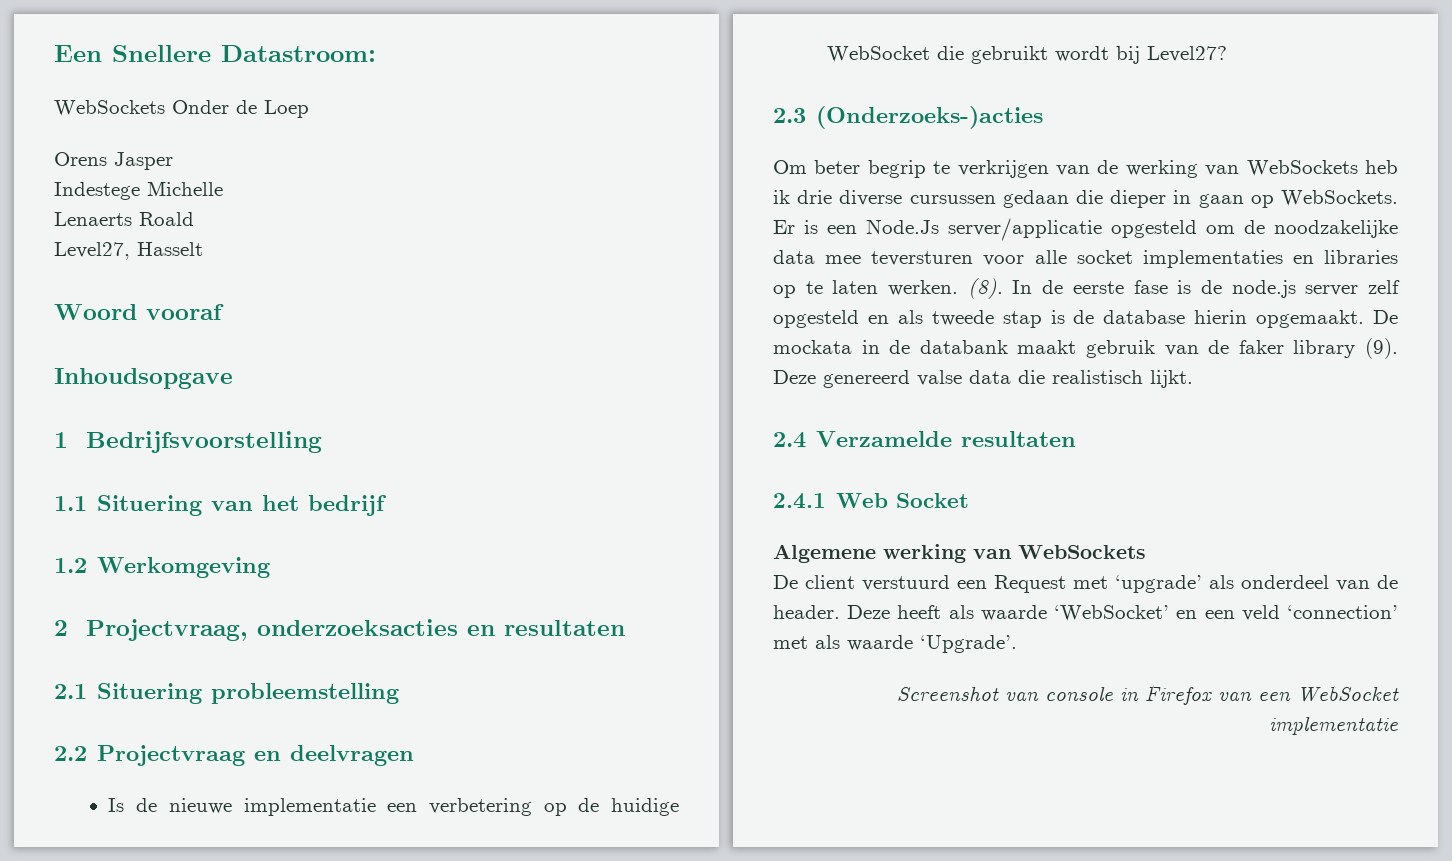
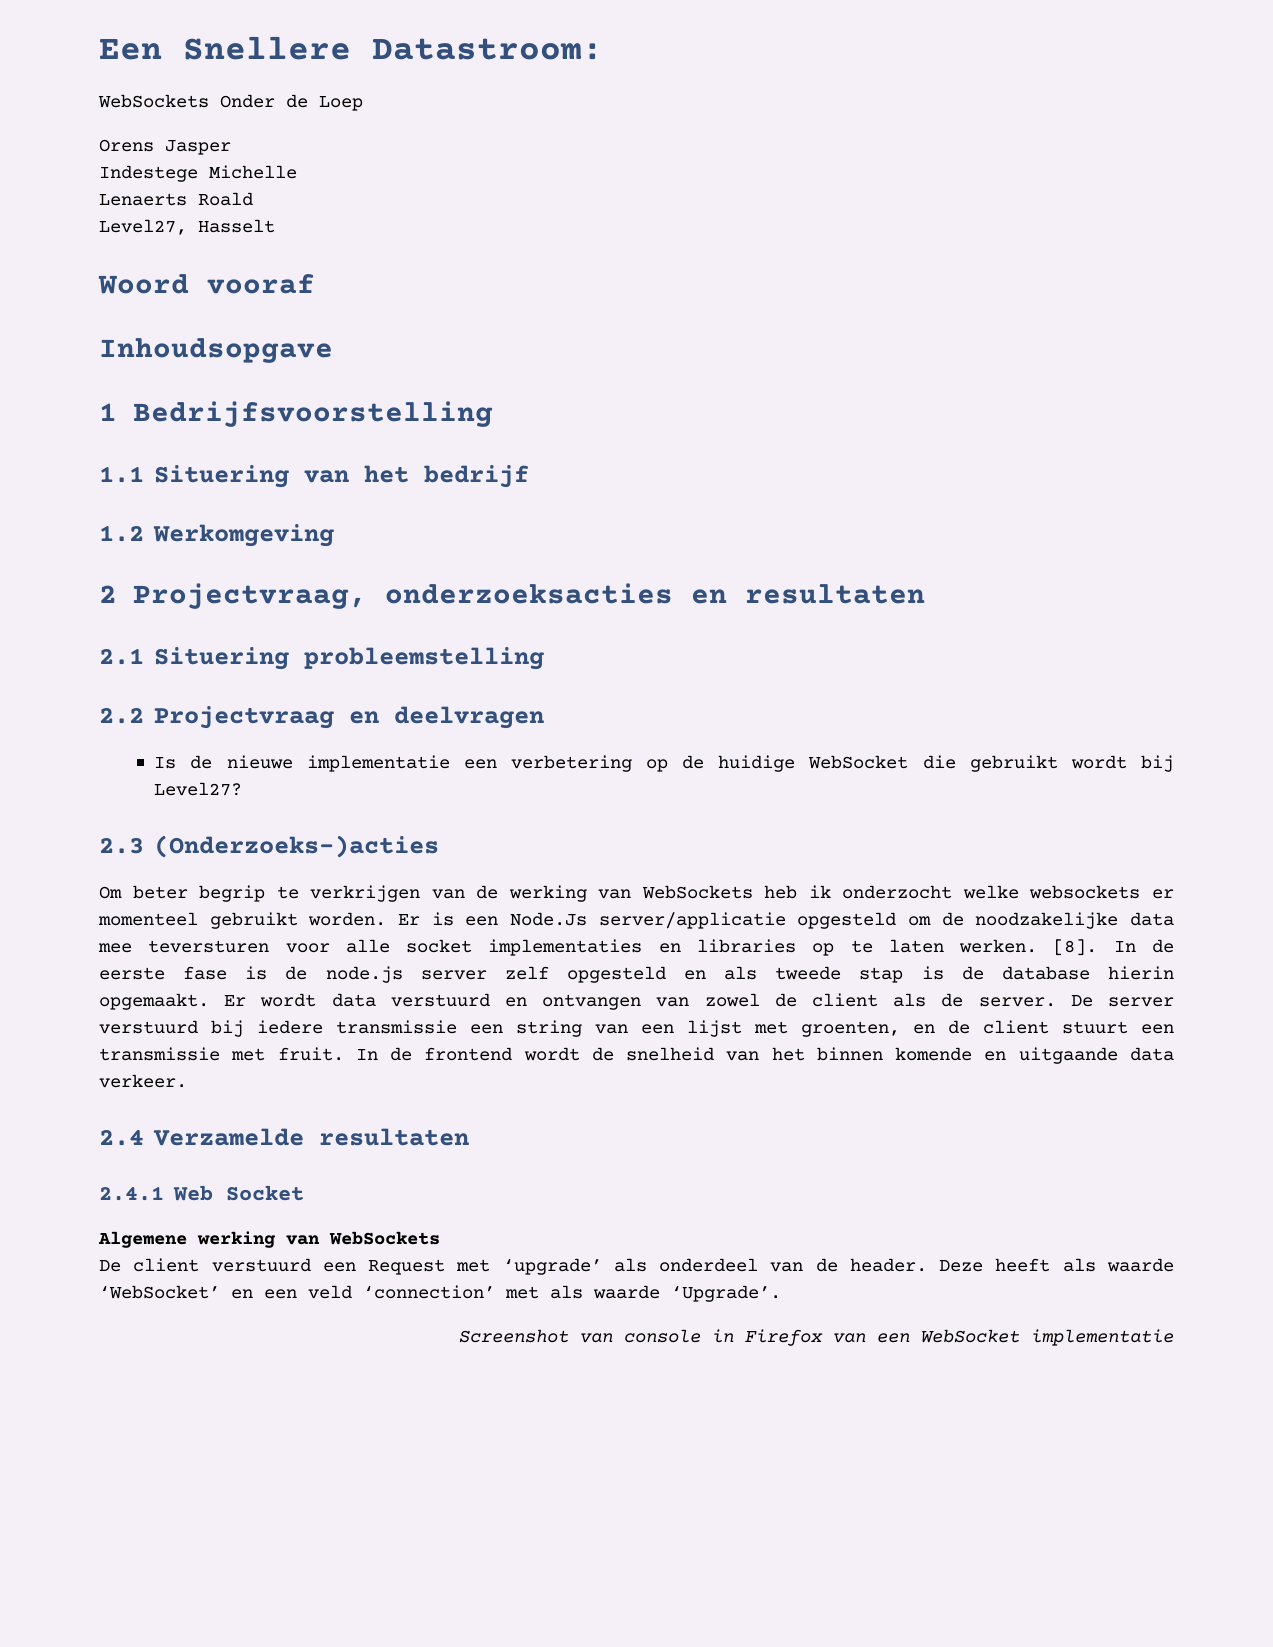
- Om beter begrip te verkrijgen van de werking van WebSockets heb ik drie diverse cursussen gedaan die dieper in gaan op WebSockets.
+ Om beter begrip te verkrijgen van de werking van WebSockets heb ik onderzocht welke websockets er momenteel gebruikt worden.
- (8).
+ [8].
- De mockata in de databank maakt gebruik van de faker library (9). Deze genereerd valse data die realistisch lijkt.
+ Er wordt data verstuurd en ontvangen van zowel de client als de server. De server verstuurd bij iedere transmissie een string van een lijst met groenten, en de client stuurt een transmissie met fruit. In de frontend wordt de snelheid van het binnen komende en uitgaande data verkeer.

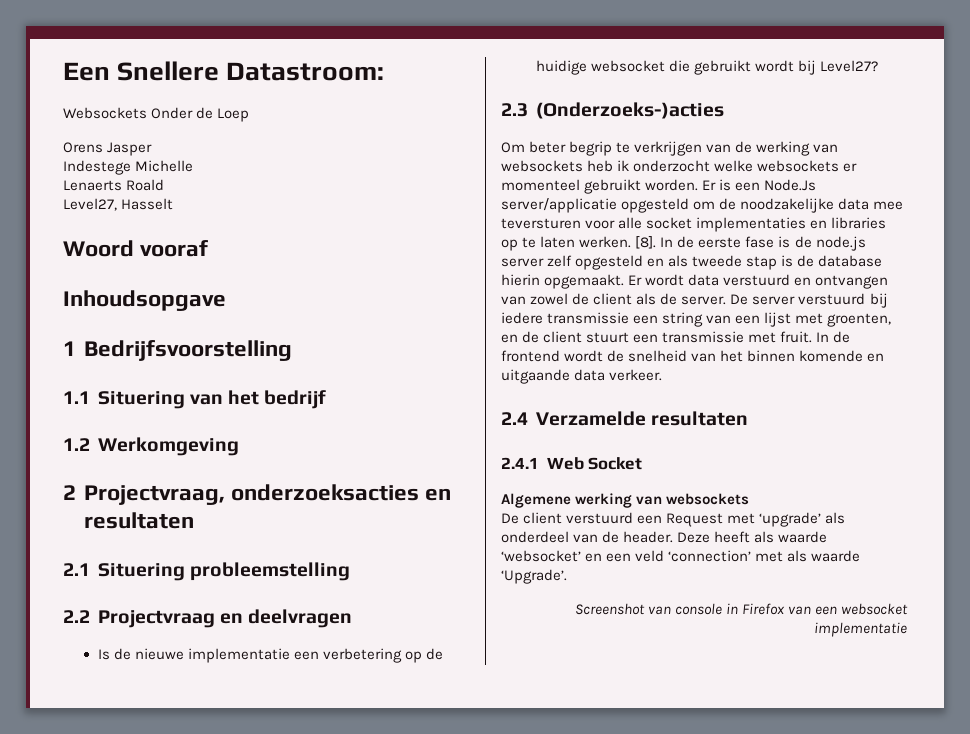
- WebSockets Onder de Loep
+ Websockets Onder de Loep
- Is de nieuwe implementatie een verbetering op de huidige WebSocket die gebruikt wordt bij Level27?
+ Is de nieuwe implementatie een verbetering op de huidige websocket die gebruikt wordt bij Level27?
- Om beter begrip te verkrijgen van de werking van WebSockets heb ik onderzocht welke websockets er momenteel gebruikt worden.
+ Om beter begrip te verkrijgen van de werking van websockets heb ik onderzocht welke websockets er momenteel gebruikt worden.
- Algemene werking van WebSockets
+ Algemene werking van websockets
- Deze heeft als waarde ‘WebSocket’ en een veld ‘connection’ met als waarde ‘Upgrade’.
+ Deze heeft als waarde ‘websocket’ en een veld ‘connection’ met als waarde ‘Upgrade’.
- Screenshot van console in Firefox van een WebSocket implementatie
+ Screenshot van console in Firefox van een websocket implementatie

